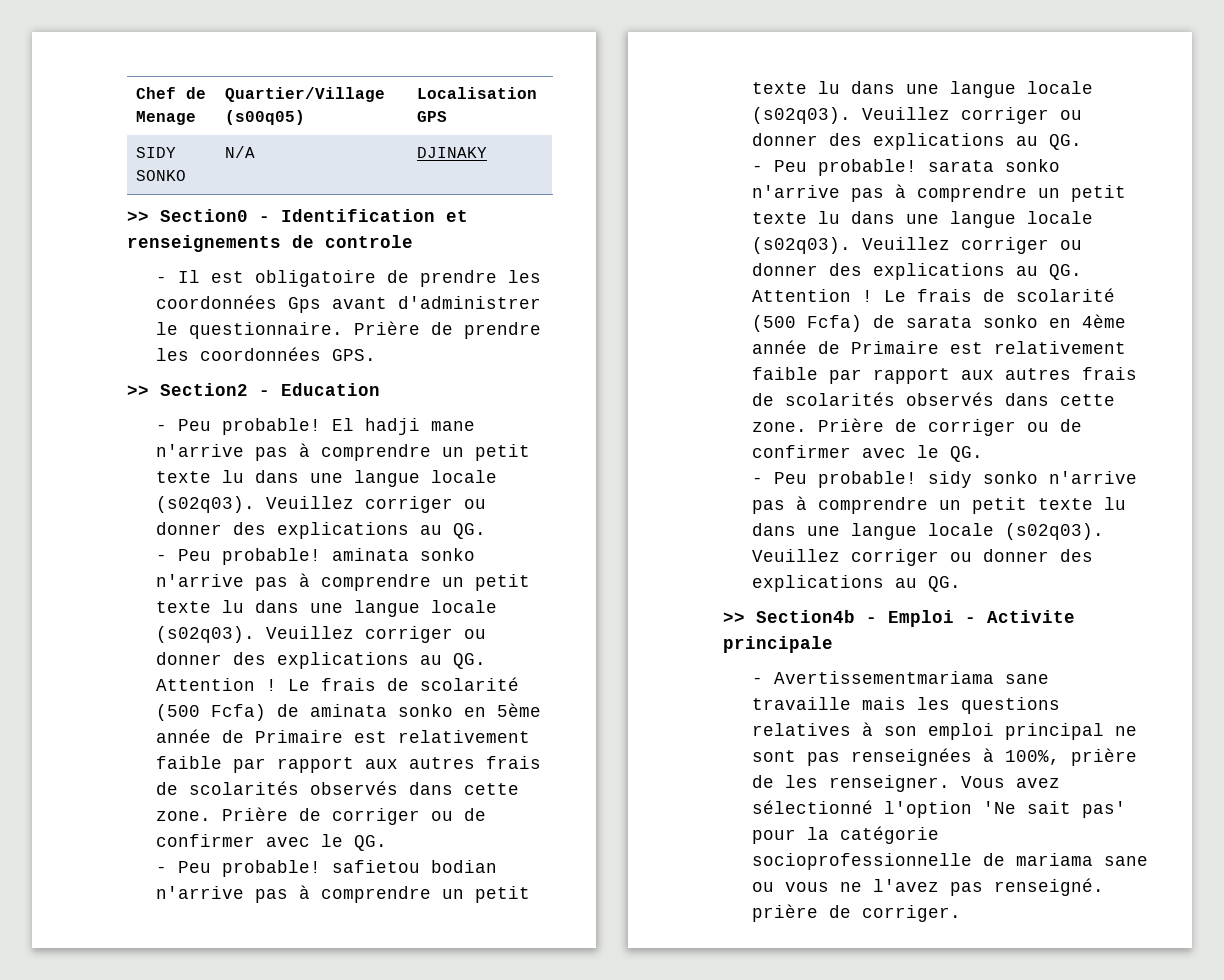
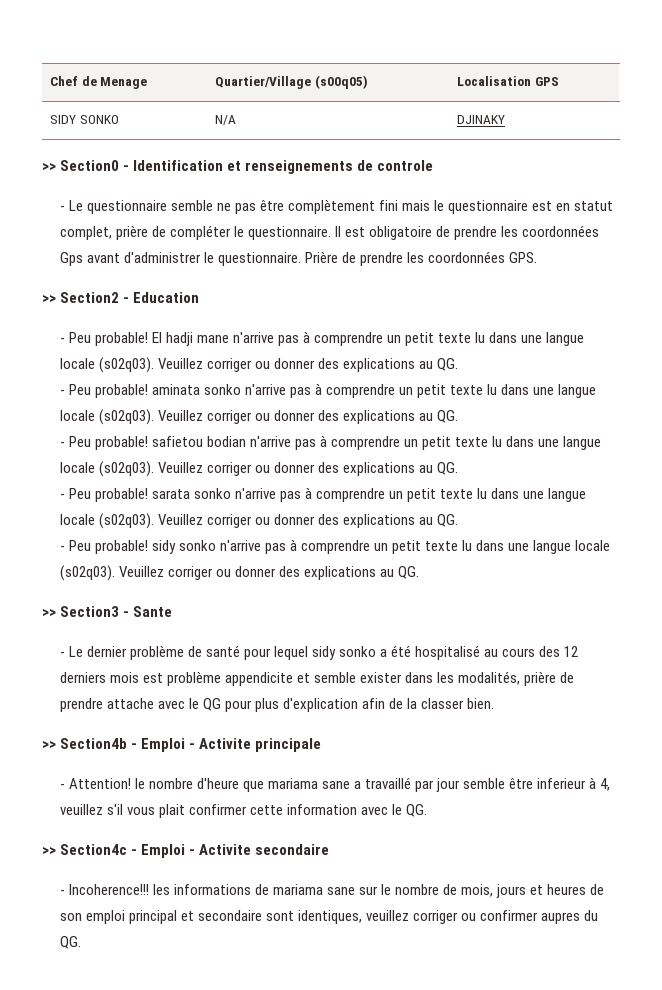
- - Il est obligatoire de prendre les coordonnées Gps avant d'administrer le questionnaire.
+ - Le questionnaire semble ne pas être complètement fini mais le questionnaire est en statut complet, prière de compléter le questionnaire. Il est obligatoire de prendre les coordonnées Gps avant d'administrer le questionnaire.
- - Peu probable! aminata sonko n'arrive pas à comprendre un petit texte lu dans une langue locale (s02q03). Veuillez corriger ou donner des explications au QG. Attention ! Le frais de scolarité (500 Fcfa) de aminata sonko en 5ème année de Primaire est relativement faible par rapport aux autres frais de scolarités observés dans cette zone. Prière de corriger ou de confirmer avec le QG.
+ - Peu probable! aminata sonko n'arrive pas à comprendre un petit texte lu dans une langue locale (s02q03). Veuillez corriger ou donner des explications au QG.
- - Peu probable! sarata sonko n'arrive pas à comprendre un petit texte lu dans une langue locale (s02q03). Veuillez corriger ou donner des explications au QG. Attention ! Le frais de scolarité (500 Fcfa) de sarata sonko en 4ème année de Primaire est relativement faible par rapport aux autres frais de scolarités observés dans cette zone. Prière de corriger ou de confirmer avec le QG.
+ - Peu probable! sarata sonko n'arrive pas à comprendre un petit texte lu dans une langue locale (s02q03). Veuillez corriger ou donner des explications au QG.
+ >> Section3 - Sante
+ - Le dernier problème de santé pour lequel sidy sonko a été hospitalisé au cours des 12 derniers mois est problème appendicite et semble exister dans les modalités, prière de prendre attache avec le QG pour plus d'explication afin de la classer bien.
- - Avertissementmariama sane travaille mais les questions relatives à son emploi principal ne sont pas renseignées à 100%, prière de les renseigner. Vous avez sélectionné l'option 'Ne sait pas' pour la catégorie socioprofessionnelle de mariama sane ou vous ne l'avez pas renseigné. prière de corriger.
+ - Attention! le nombre d'heure que mariama sane a travaillé par jour semble être inferieur à 4, veuillez s'il vous plait confirmer cette information avec le QG.
+ >> Section4c - Emploi - Activite secondaire
+ - Incoherence!!! les informations de mariama sane sur le nombre de mois, jours et heures de son emploi principal et secondaire sont identiques, veuillez corriger ou confirmer aupres du QG.

